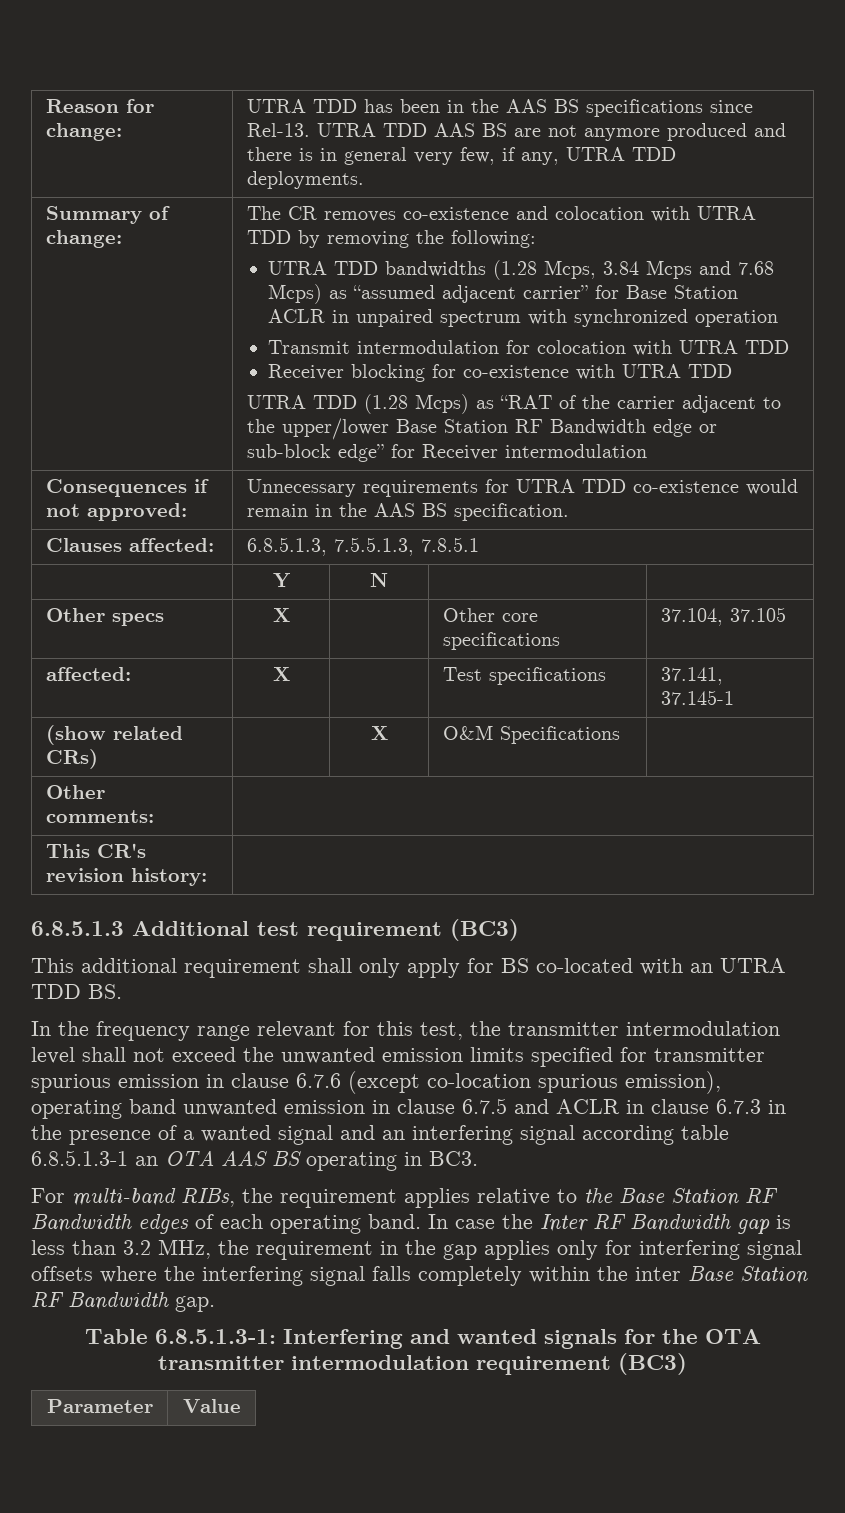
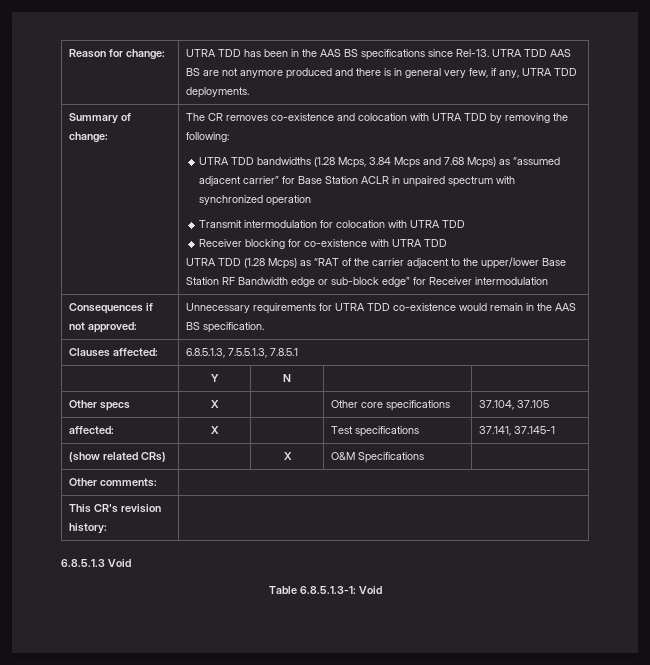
- 6.8.5.1.3 Additional test requirement (BC3)
- This additional requirement shall only apply for BS co-located with an UTRA TDD BS.
- In the frequency range relevant for this test, the transmitter intermodulation level shall not exceed the unwanted emission limits specified for transmitter spurious emission in clause 6.7.6 (except co-location spurious emission), operating band unwanted emission in clause 6.7.5 and ACLR in clause 6.7.3 in the presence of a wanted signal and an interfering signal according table 6.8.5.1.3-1 an OTA AAS BS operating in BC3.
- For multi-band RIBs, the requirement applies relative to the Base Station RF Bandwidth edges of each operating band. In case the Inter RF Bandwidth gap is less than 3.2 MHz, the requirement in the gap applies only for interfering signal offsets where the interfering signal falls completely within the inter Base Station RF Bandwidth gap.
- Table 6.8.5.1.3-1: Interfering and wanted signals for the OTA transmitter intermodulation requirement (BC3)
- Parameter | Value
+ 6.8.5.1.3 Void
+ Table 6.8.5.1.3-1: Void

